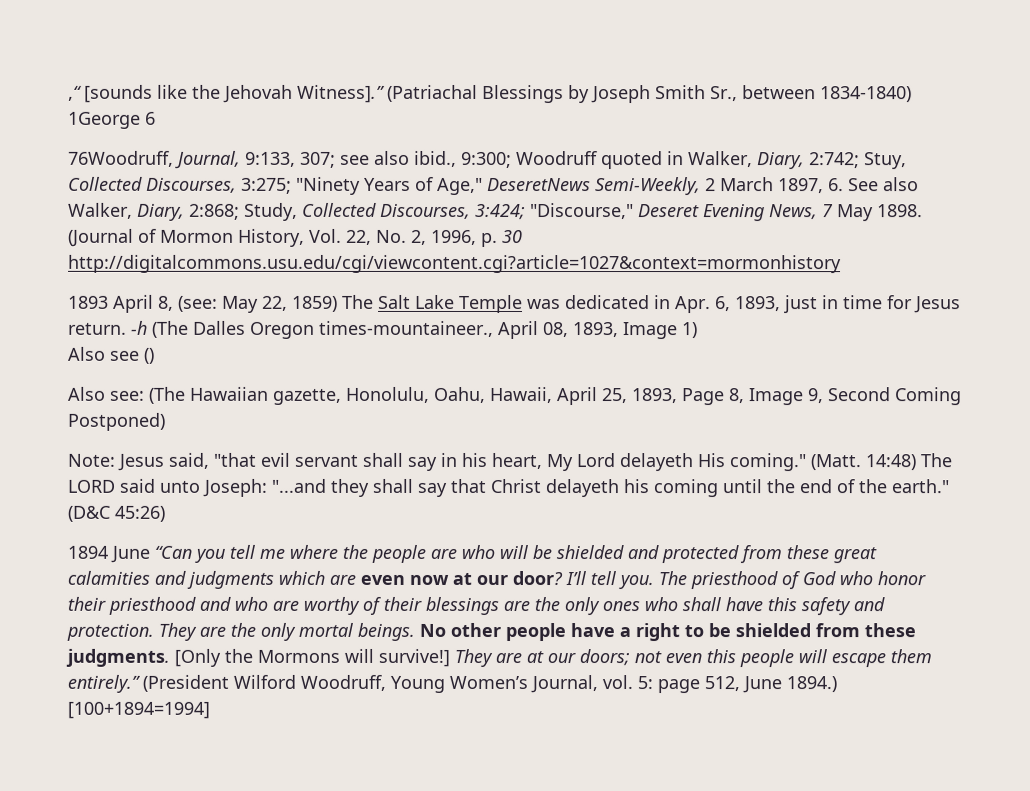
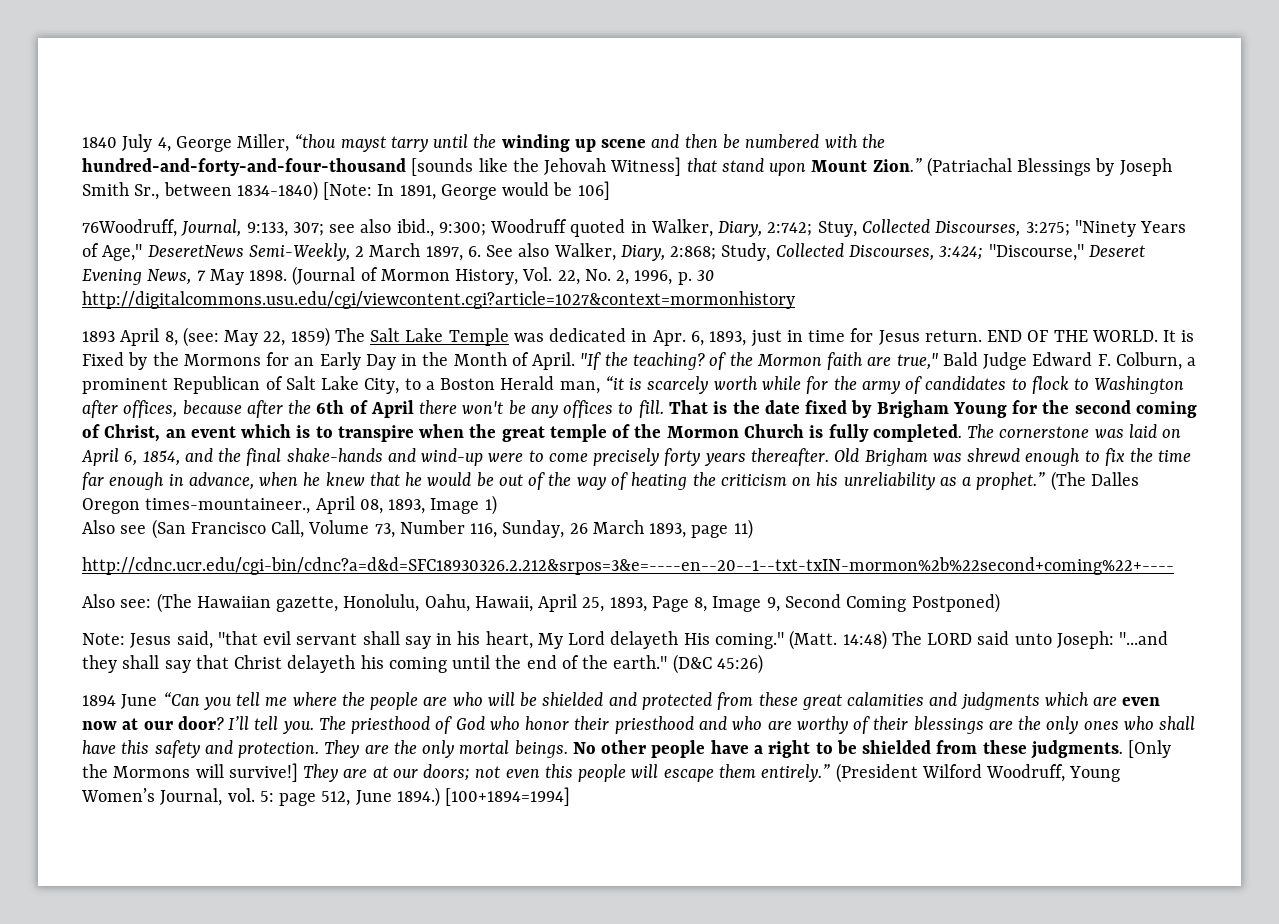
- ,“ [sounds like the Jehovah Witness].”
+ 1840 July 4, George Miller, “thou mayst tarry until the winding up scene and then be numbered with the hundred-and-forty-and-four-thousand [sounds like the Jehovah Witness] that stand upon Mount Zion.”
- (Patriachal Blessings by Joseph Smith Sr., between 1834-1840) 1George 6
+ (Patriachal Blessings by Joseph Smith Sr., between 1834-1840) [Note: In 1891, George would be 106]
- -h (The Dalles Oregon times-mountaineer., April 08, 1893, Image 1)
+ END OF THE WORLD. It is Fixed by the Mormons for an Early Day in the Month of April. "If the teaching? of the Mormon faith are true," Bald Judge Edward F. Colburn, a prominent Republican of Salt Lake City, to a Boston Herald man, “it is scarcely worth while for the army of candidates to flock to Washington after offices, because after the 6th of April there won't be any offices to fill. That is the date fixed by Brigham Young for the second coming of Christ, an event which is to transpire when the great temple of the Mormon Church is fully completed. The cornerstone was laid on April 6, 1854, and the final shake-hands and wind-up were to come precisely forty years thereafter. Old Brigham was shrewd enough to fix the time far enough in advance, when he knew that he would be out of the way of heating the criticism on his unreliability as a prophet.” (The Dalles Oregon times-mountaineer., April 08, 1893, Image 1)
- Also see ()
+ Also see (San Francisco Call, Volume 73, Number 116, Sunday, 26 March 1893, page 11)
+ http://cdnc.ucr.edu/cgi-bin/cdnc?a=d&d=SFC18930326.2.212&srpos=3&e=----en--20--1--txt-txIN-mormon%2b%22second+coming%22+----

